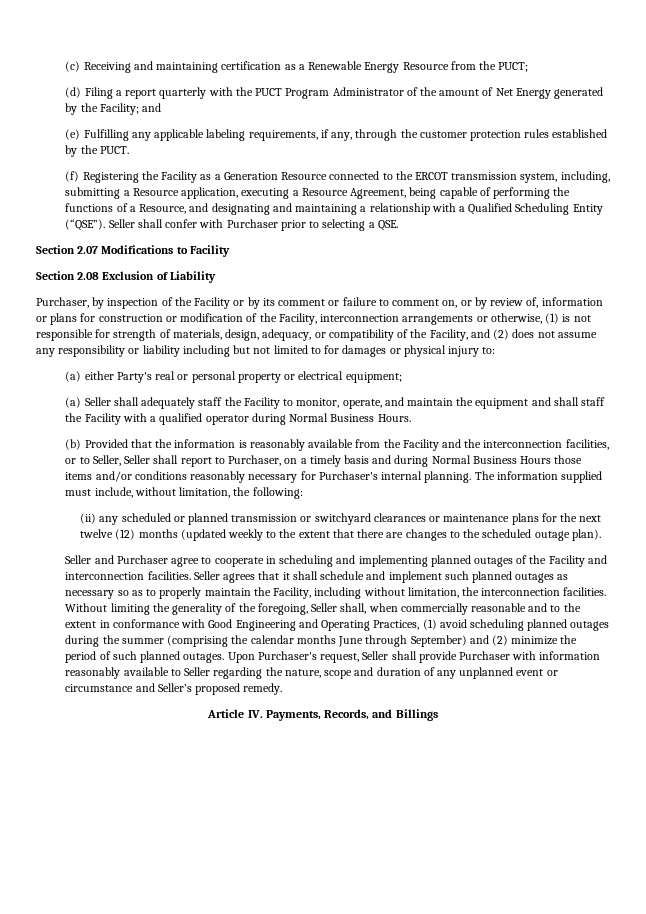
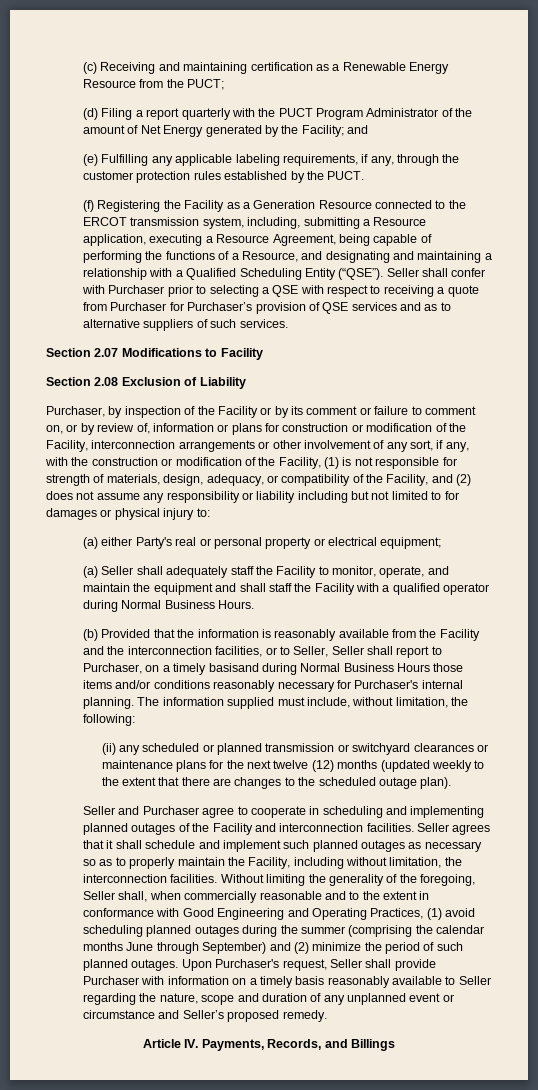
- Seller shall confer with Purchaser prior to selecting a QSE.
+ Seller shall confer with Purchaser prior to selecting a QSE with respect to receiving a quote from Purchaser for Purchaser’s provision of QSE services and as to alternative suppliers of such services.
- Purchaser, by inspection of the Facility or by its comment or failure to comment on, or by review of, information or plans for construction or modification of the Facility, interconnection arrangements or otherwise, (1) is not responsible for strength of materials, design, adequacy, or compatibility of the Facility, and (2) does not assume any responsibility or liability including but not limited to for damages or physical injury to:
+ Purchaser, by inspection of the Facility or by its comment or failure to comment on, or by review of, information or plans for construction or modification of the Facility, interconnection arrangements or other involvement of any sort, if any, with the construction or modification of the Facility, (1) is not responsible for strength of materials, design, adequacy, or compatibility of the Facility, and (2) does not assume any responsibility or liability including but not limited to for damages or physical injury to:
- (b) Provided that the information is reasonably available from the Facility and the interconnection facilities, or to Seller, Seller shall report to Purchaser, on a timely basis and during Normal Business Hours those items and/or conditions reasonably necessary for Purchaser's internal planning.
+ (b) Provided that the information is reasonably available from the Facility and the interconnection facilities, or to Seller, Seller shall report to Purchaser, on a timely basisand during Normal Business Hours those items and/or conditions reasonably necessary for Purchaser's internal planning.
- Upon Purchaser's request, Seller shall provide Purchaser with information reasonably available to Seller regarding the nature, scope and duration of any unplanned event or circumstance and Seller’s proposed remedy.
+ Upon Purchaser's request, Seller shall provide Purchaser with information on a timely basis reasonably available to Seller regarding the nature, scope and duration of any unplanned event or circumstance and Seller’s proposed remedy.

